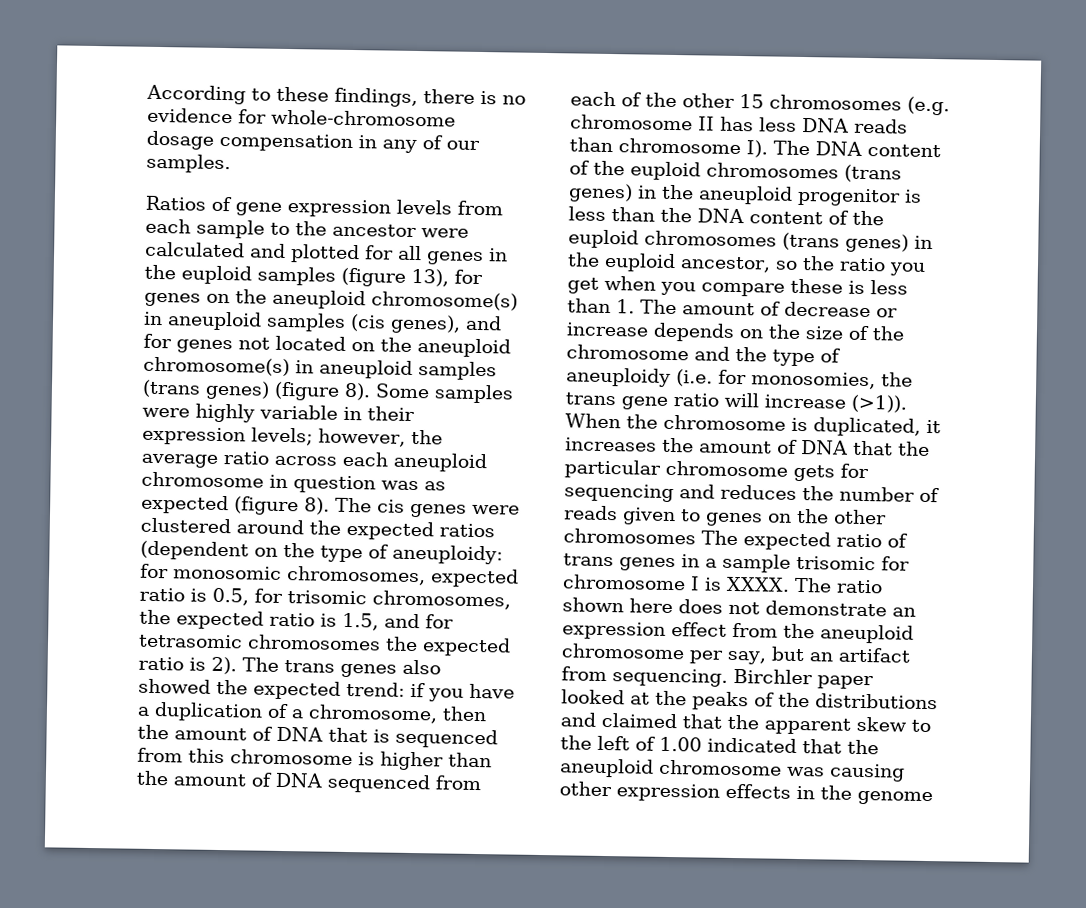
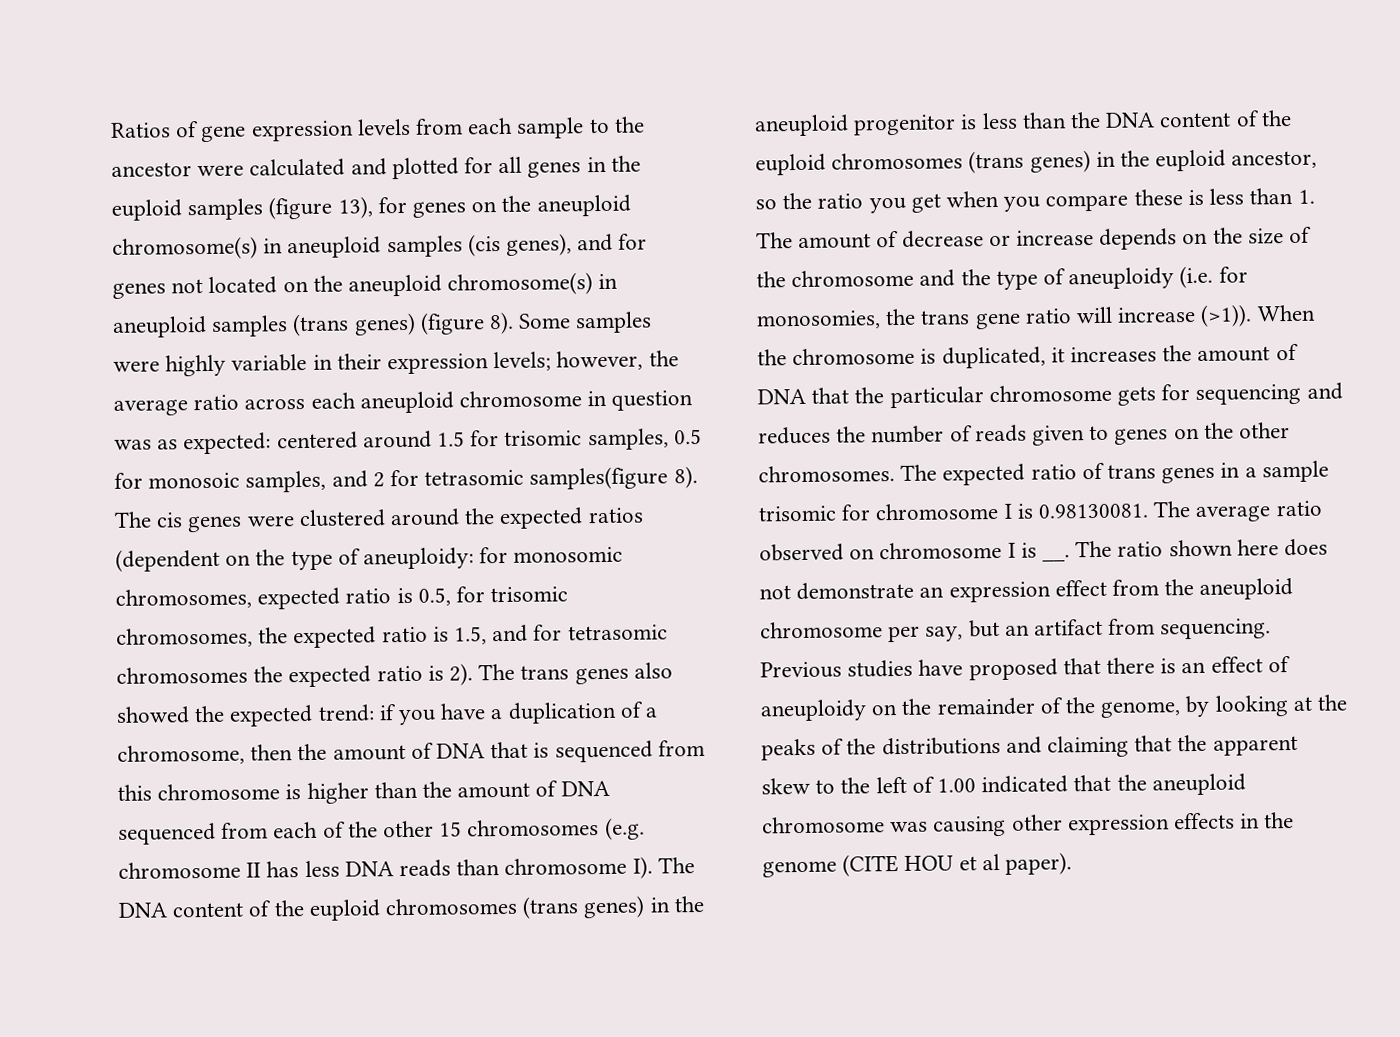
- According to these findings, there is no evidence for whole-chromosome dosage compensation in any of our samples.
- Some samples were highly variable in their expression levels; however, the average ratio across each aneuploid chromosome in question was as expected (figure 8).
+ Some samples were highly variable in their expression levels; however, the average ratio across each aneuploid chromosome in question was as expected: centered around 1.5 for trisomic samples, 0.5 for monosoic samples, and 2 for tetrasomic samples(figure 8).
- When the chromosome is duplicated, it increases the amount of DNA that the particular chromosome gets for sequencing and reduces the number of reads given to genes on the other chromosomes The expected ratio of trans genes in a sample trisomic for chromosome I is XXXX.
+ When the chromosome is duplicated, it increases the amount of DNA that the particular chromosome gets for sequencing and reduces the number of reads given to genes on the other chromosomes. The expected ratio of trans genes in a sample trisomic for chromosome I is 0.98130081. The average ratio observed on chromosome I is __.
- Birchler paper looked at the peaks of the distributions and claimed that the apparent skew to the left of 1.00 indicated that the aneuploid chromosome was causing other expression effects in the genome
+ Previous studies have proposed that there is an effect of aneuploidy on the remainder of the genome, by looking at the peaks of the distributions and claiming that the apparent skew to the left of 1.00 indicated that the aneuploid chromosome was causing other expression effects in the genome (CITE HOU et al paper).

